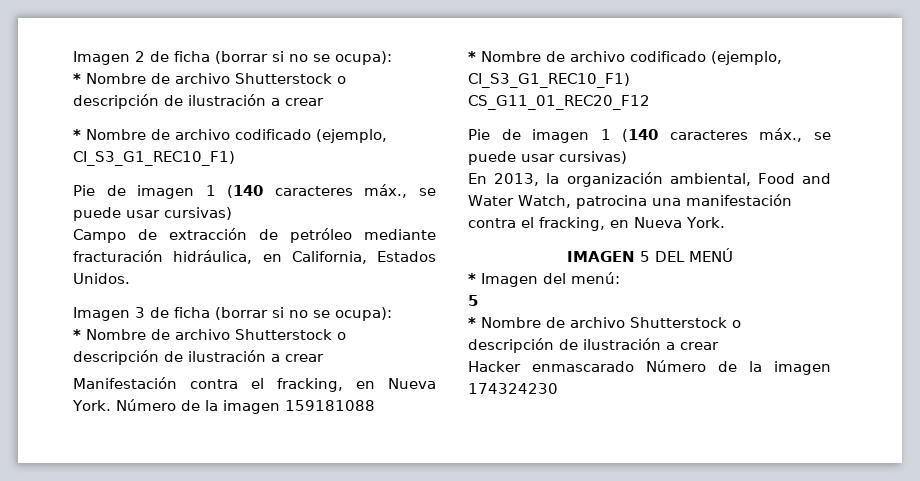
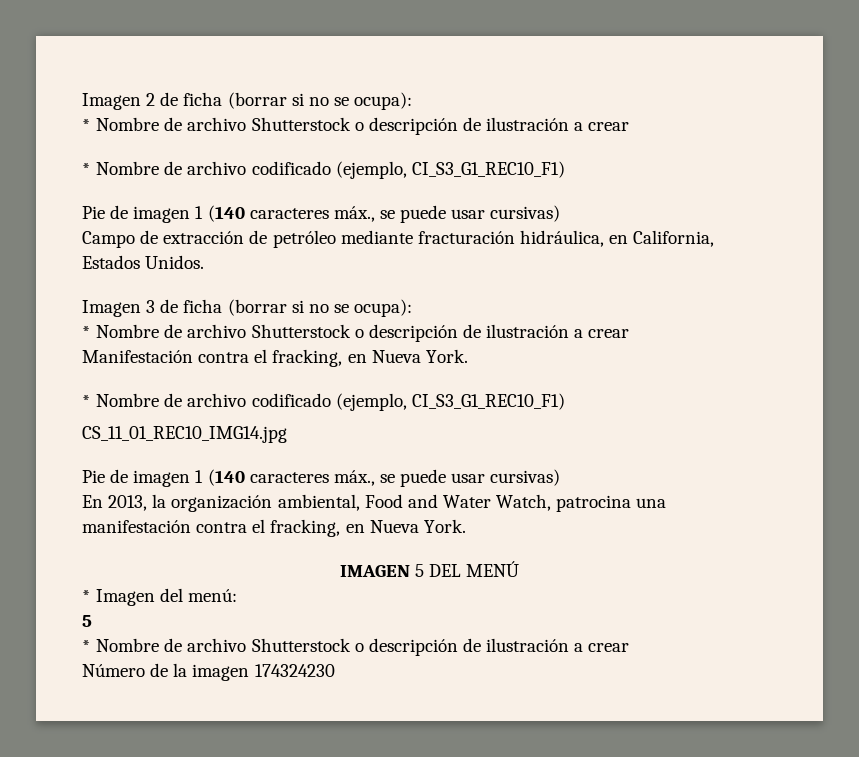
- Manifestación contra el fracking, en Nueva York. Número de la imagen 159181088
+ Manifestación contra el fracking, en Nueva York.
  * Nombre de archivo codificado (ejemplo, CI_S3_G1_REC10_F1)
- CS_G11_01_REC20_F12
+ CS_11_01_REC10_IMG14.jpg
- Hacker enmascarado Número de la imagen 174324230
+ Número de la imagen 174324230

